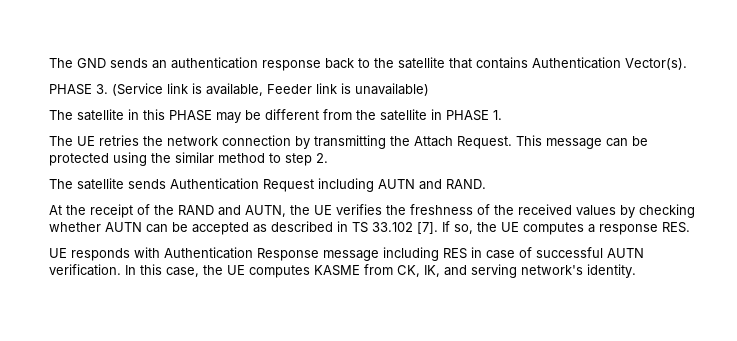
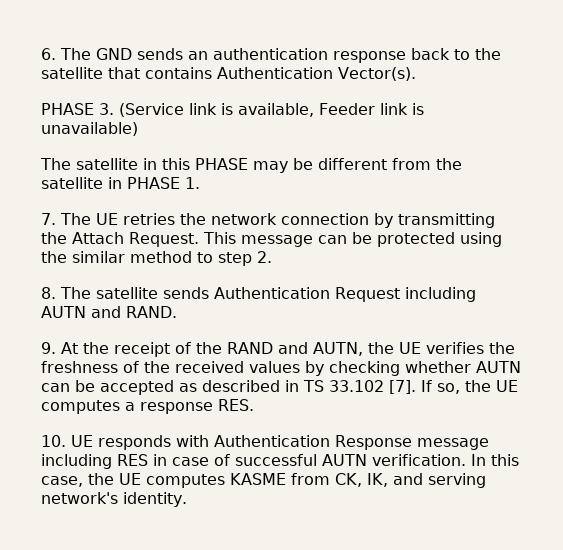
- The GND sends an authentication response back to the satellite that contains Authentication Vector(s).
+ 6. The GND sends an authentication response back to the satellite that contains Authentication Vector(s).
- The UE retries the network connection by transmitting the Attach Request.
+ 7. The UE retries the network connection by transmitting the Attach Request.
- The satellite sends Authentication Request including AUTN and RAND.
+ 8. The satellite sends Authentication Request including AUTN and RAND.
- At the receipt of the RAND and AUTN, the UE verifies the freshness of the received values by checking whether AUTN can be accepted as described in TS 33.102 [7].
+ 9. At the receipt of the RAND and AUTN, the UE verifies the freshness of the received values by checking whether AUTN can be accepted as described in TS 33.102 [7].
- UE responds with Authentication Response message including RES in case of successful AUTN verification.
+ 10. UE responds with Authentication Response message including RES in case of successful AUTN verification.

